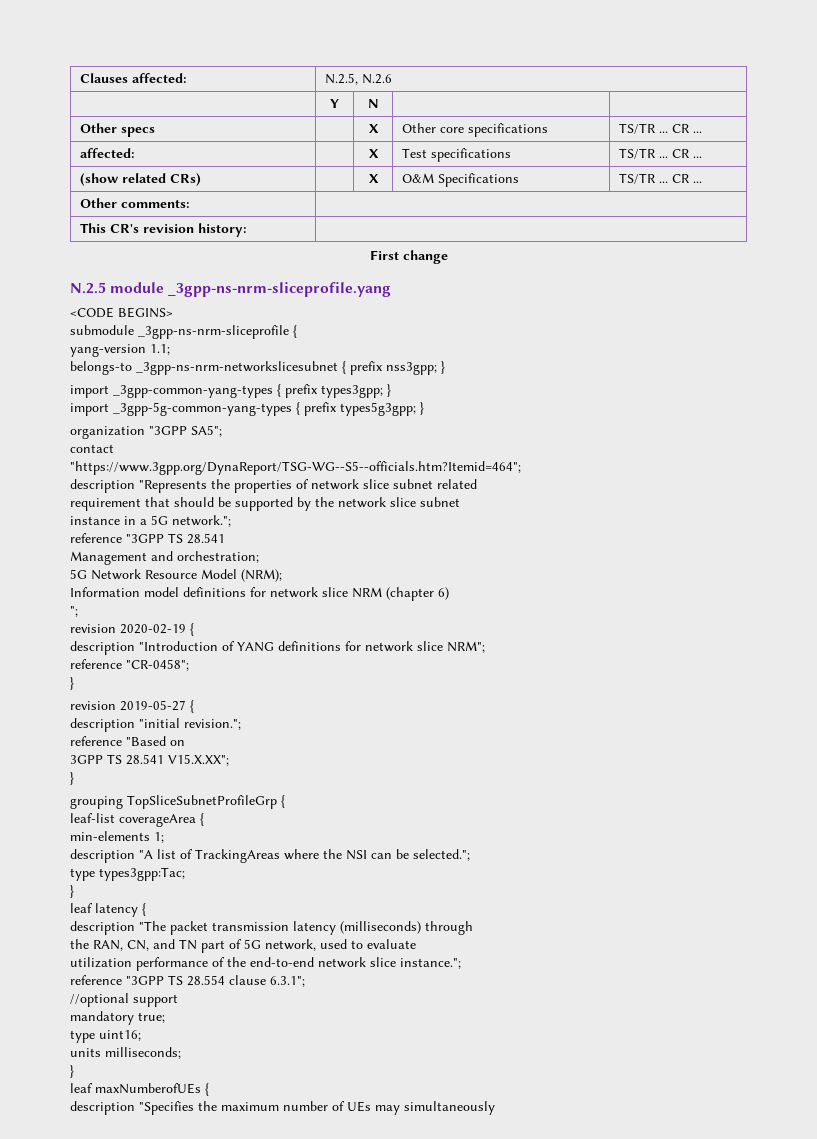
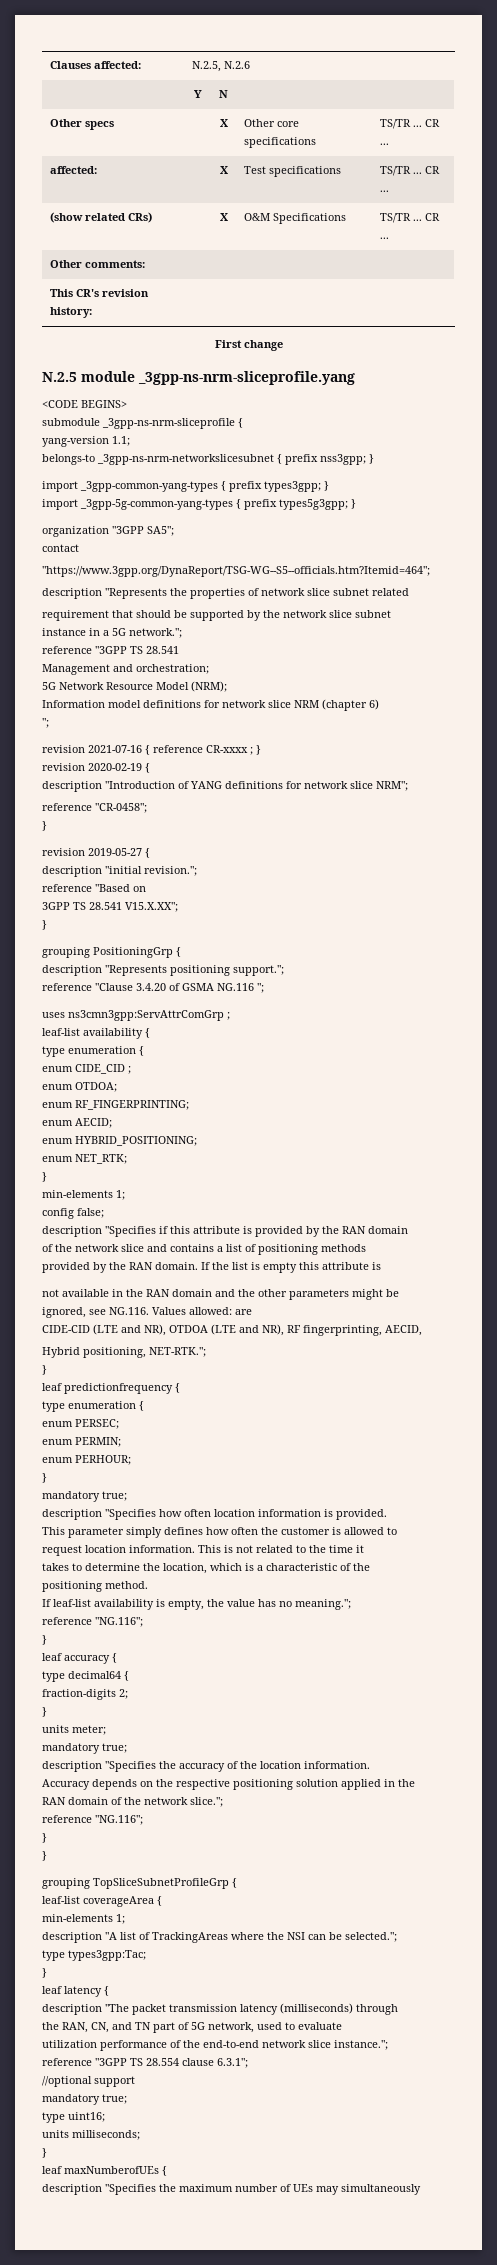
+ revision 2021-07-16 { reference CR-xxxx ; }
+ grouping PositioningGrp {
+ description "Represents positioning support.";
+ reference "Clause 3.4.20 of GSMA NG.116 ";
+ uses ns3cmn3gpp:ServAttrComGrp ;
+ leaf-list availability {
+ type enumeration {
+ enum CIDE_CID ;
+ enum OTDOA;
+ enum RF_FINGERPRINTING;
+ enum AECID;
+ enum HYBRID_POSITIONING;
+ enum NET_RTK;
+ }
+ min-elements 1;
+ config false;
+ description "Specifies if this attribute is provided by the RAN domain
+ of the network slice and contains a list of positioning methods
+ provided by the RAN domain. If the list is empty this attribute is
+ not available in the RAN domain and the other parameters might be
+ ignored, see NG.116. Values allowed: are
+ CIDE-CID (LTE and NR), OTDOA (LTE and NR), RF fingerprinting, AECID,
+ Hybrid positioning, NET-RTK.";
+ }
+ leaf predictionfrequency {
+ type enumeration {
+ enum PERSEC;
+ enum PERMIN;
+ enum PERHOUR;
+ }
+ mandatory true;
+ description "Specifies how often location information is provided.
+ This parameter simply defines how often the customer is allowed to
+ request location information. This is not related to the time it
+ takes to determine the location, which is a characteristic of the
+ positioning method.
+ If leaf-list availability is empty, the value has no meaning.";
+ reference "NG.116";
+ }
+ leaf accuracy {
+ type decimal64 {
+ fraction-digits 2;
+ }
+ units meter;
+ mandatory true;
+ description "Specifies the accuracy of the location information.
+ Accuracy depends on the respective positioning solution applied in the
+ RAN domain of the network slice.";
+ reference "NG.116";
+ }
+ }

